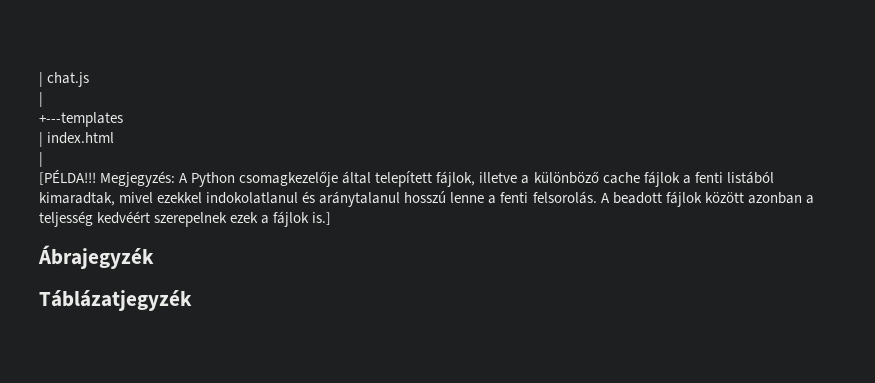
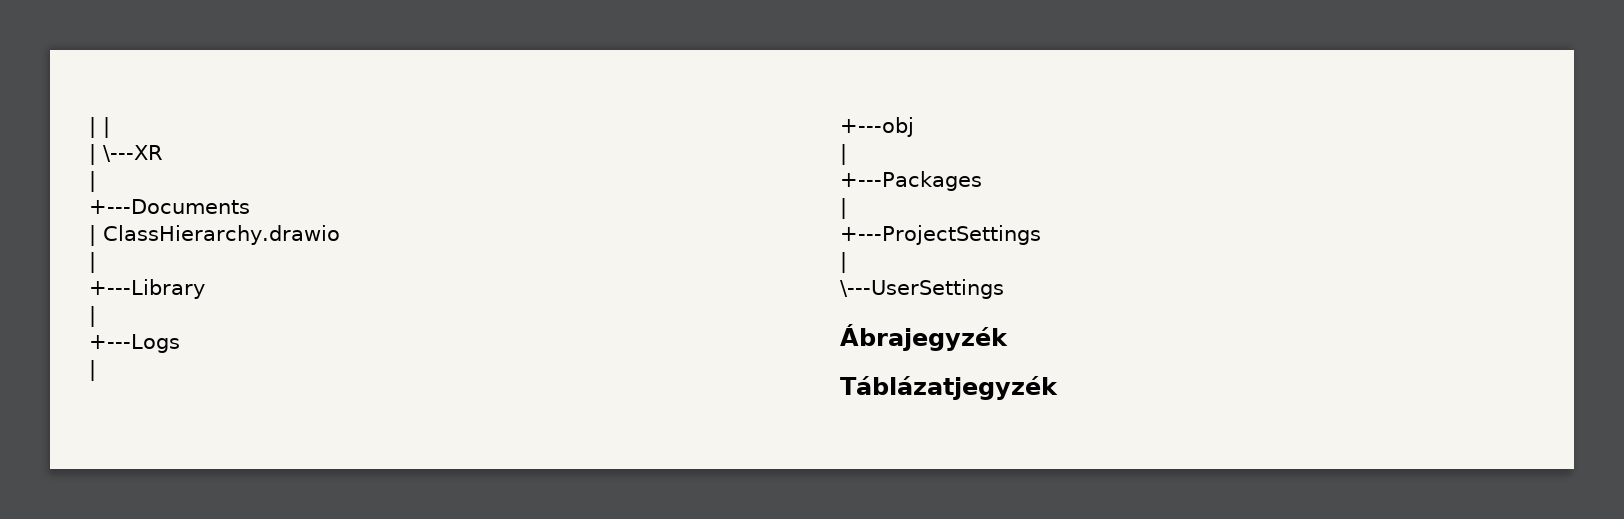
- | chat.js
+ | |
+ | \---XR
  |
- +---templates
- | index.html
+ +---Documents
+ | ClassHierarchy.drawio
  |
- [PÉLDA!!! Megjegyzés: A Python csomagkezelője által telepített fájlok, illetve a különböző cache fájlok a fenti listából kimaradtak, mivel ezekkel indokolatlanul és aránytalanul hosszú lenne a fenti felsorolás. A beadott fájlok között azonban a teljesség kedvéért szerepelnek ezek a fájlok is.]
+ +---Library
+ |
+ +---Logs
+ |
+ +---obj
+ |
+ +---Packages
+ |
+ +---ProjectSettings
+ |
+ \---UserSettings

